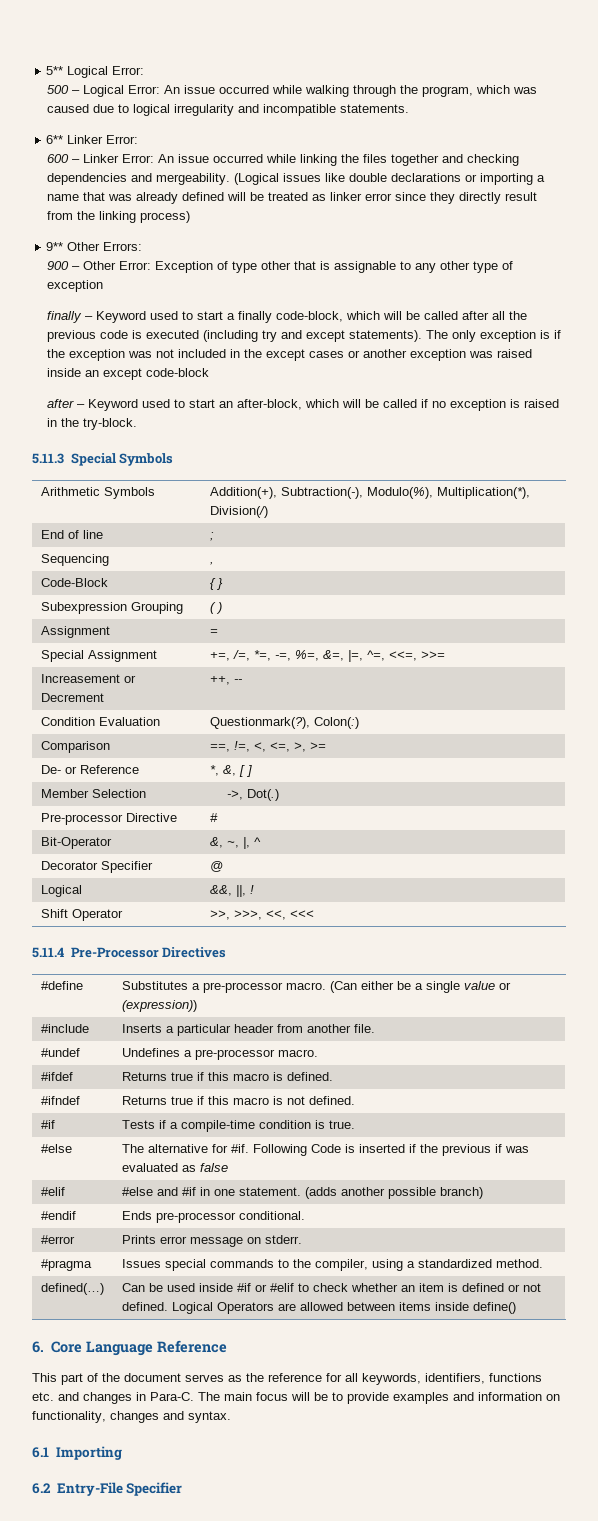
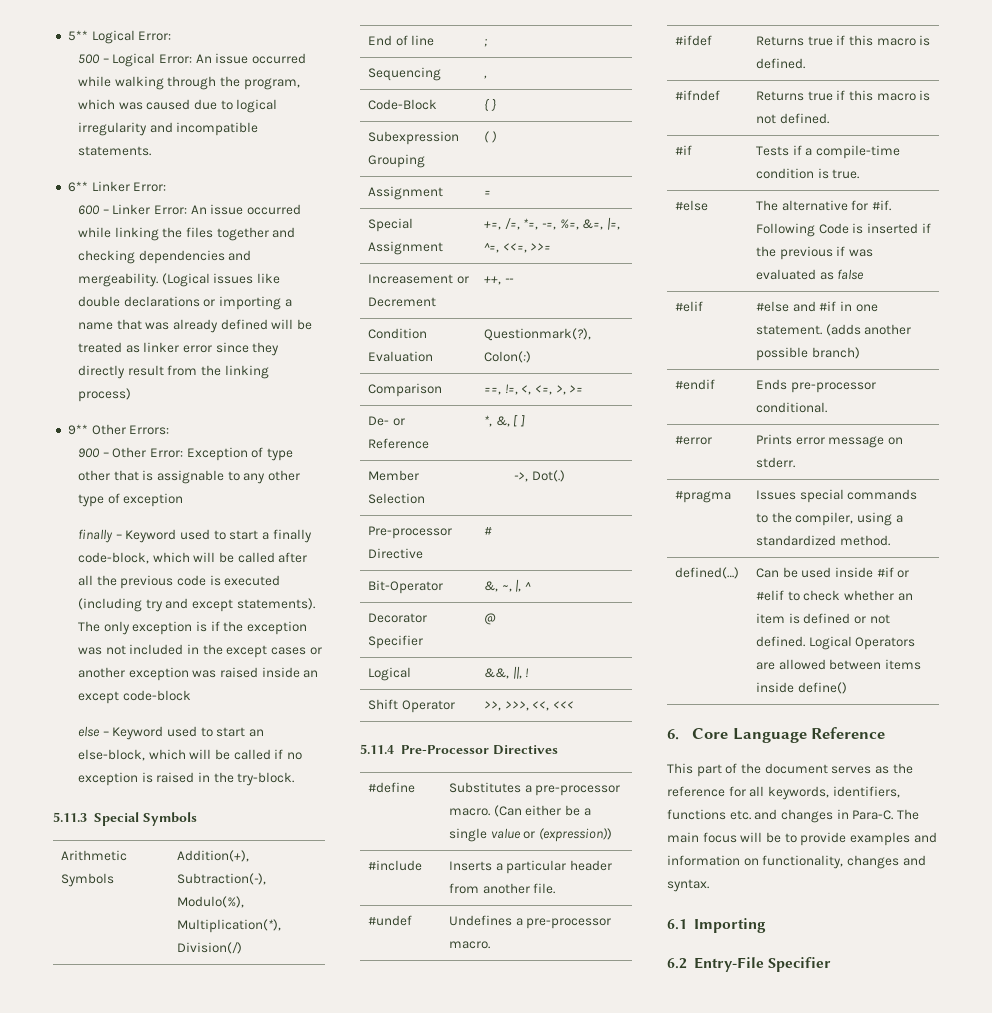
- after – Keyword used to start an after-block, which will be called if no exception is raised in the try-block.
+ else – Keyword used to start an else-block, which will be called if no exception is raised in the try-block.

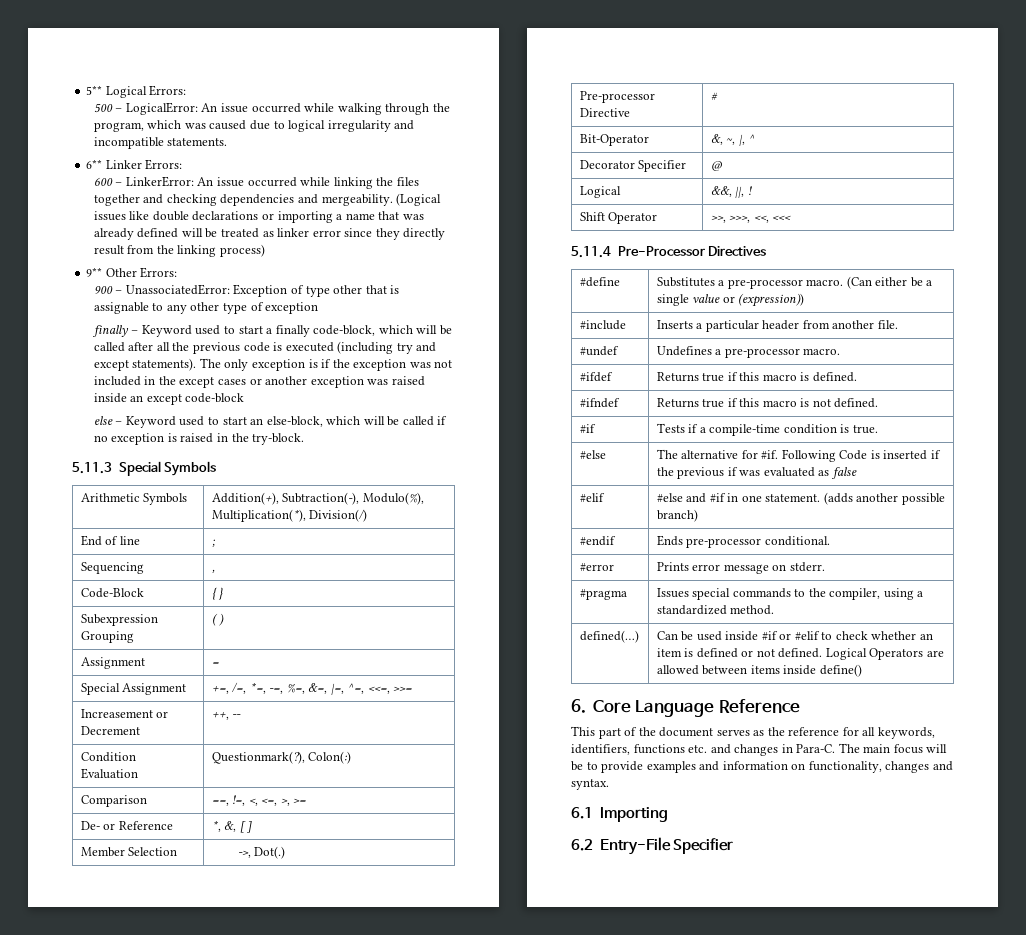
- 5** Logical Error:
+ 5** Logical Errors:
- 500 – Logical Error: An issue occurred while walking through the program, which was caused due to logical irregularity and incompatible statements.
+ 500 – LogicalError: An issue occurred while walking through the program, which was caused due to logical irregularity and incompatible statements.
- 6** Linker Error:
+ 6** Linker Errors:
- 600 – Linker Error: An issue occurred while linking the files together and checking dependencies and mergeability.
+ 600 – LinkerError: An issue occurred while linking the files together and checking dependencies and mergeability.
- 900 – Other Error: Exception of type other that is assignable to any other type of exception
+ 900 – UnassociatedError: Exception of type other that is assignable to any other type of exception

